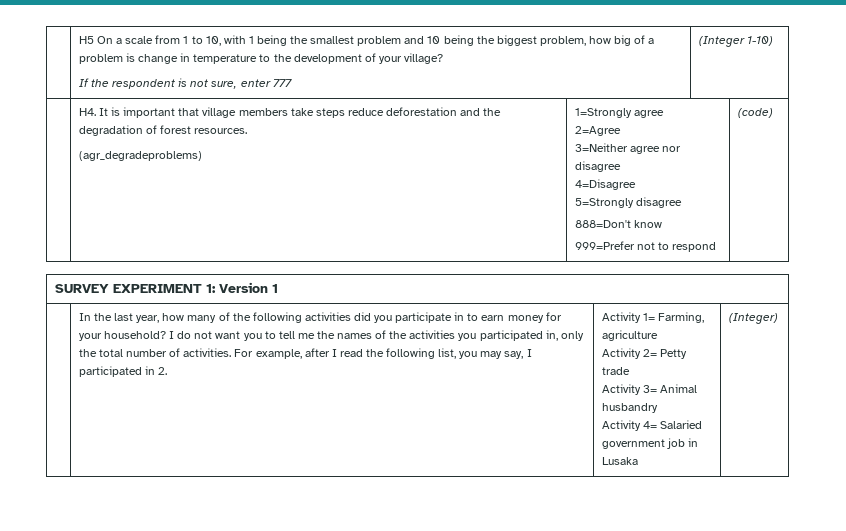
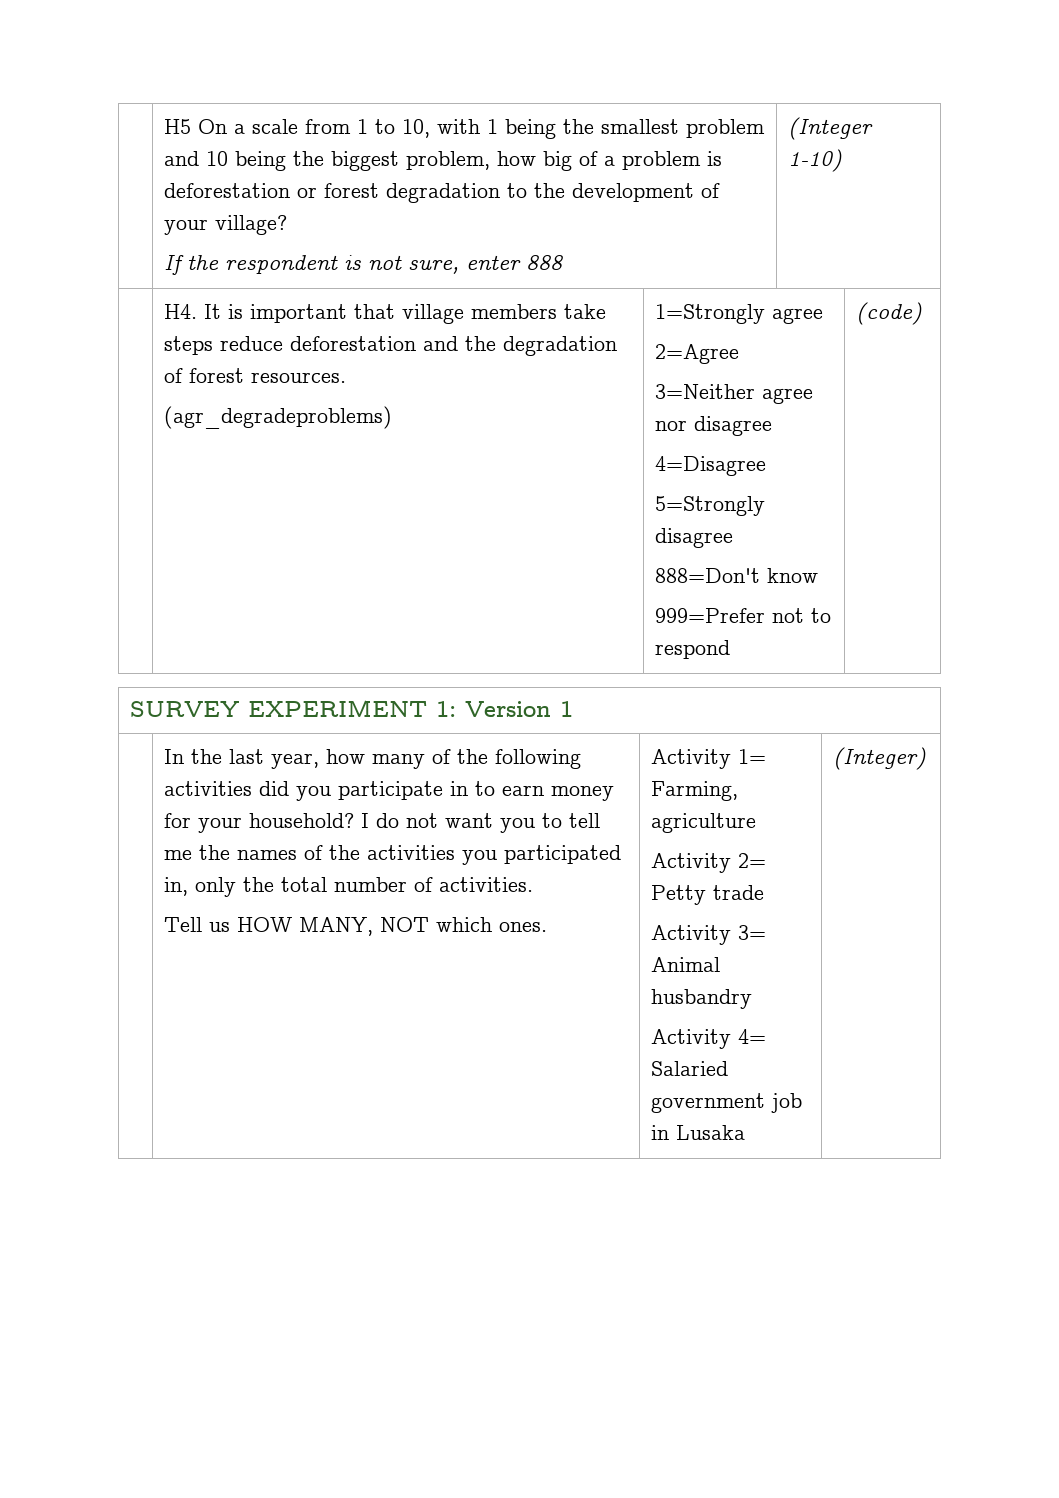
- H5 On a scale from 1 to 10, with 1 being the smallest problem and 10 being the biggest problem, how big of a problem is change in temperature to the development of your village?
+ H5 On a scale from 1 to 10, with 1 being the smallest problem and 10 being the biggest problem, how big of a problem is deforestation or forest degradation to the development of your village?
- If the respondent is not sure, enter 777
+ If the respondent is not sure, enter 888
- I do not want you to tell me the names of the activities you participated in, only the total number of activities. For example, after I read the following list, you may say, I participated in 2.
+ I do not want you to tell me the names of the activities you participated in, only the total number of activities.
+ Tell us HOW MANY, NOT which ones.

